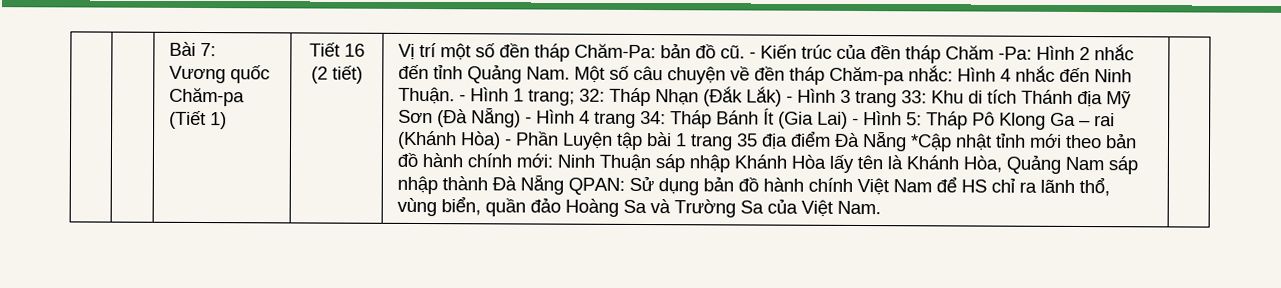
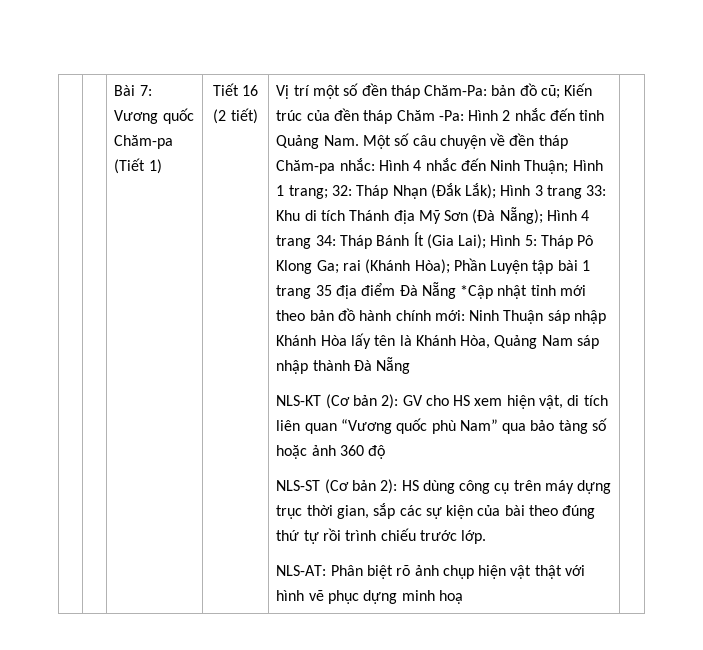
- bản đồ cũ. - Kiến trúc của đền tháp Chăm -Pa:
+ bản đồ cũ; Kiến trúc của đền tháp Chăm -Pa:
- Hình 4 nhắc đến Ninh Thuận. - Hình 1 trang;
+ Hình 4 nhắc đến Ninh Thuận; Hình 1 trang;
- Tháp Nhạn (Đắk Lắk) - Hình 3 trang 33:
+ Tháp Nhạn (Đắk Lắk); Hình 3 trang 33:
- Khu di tích Thánh địa Mỹ Sơn (Đà Nẵng) - Hình 4 trang 34:
+ Khu di tích Thánh địa Mỹ Sơn (Đà Nẵng); Hình 4 trang 34:
- Tháp Bánh Ít (Gia Lai) - Hình 5:
+ Tháp Bánh Ít (Gia Lai); Hình 5:
- Tháp Pô Klong Ga – rai (Khánh Hòa) - Phần Luyện tập bài 1 trang 35 địa điểm Đà Nẵng *Cập nhật tỉnh mới theo bản đồ hành chính mới:
+ Tháp Pô Klong Ga; rai (Khánh Hòa); Phần Luyện tập bài 1 trang 35 địa điểm Đà Nẵng *Cập nhật tỉnh mới theo bản đồ hành chính mới:
- Ninh Thuận sáp nhập Khánh Hòa lấy tên là Khánh Hòa, Quảng Nam sáp nhập thành Đà Nẵng QPAN: Sử dụng bản đồ hành chính Việt Nam để HS chỉ ra lãnh thổ, vùng biển, quần đảo Hoàng Sa và Trường Sa của Việt Nam.
+ Ninh Thuận sáp nhập Khánh Hòa lấy tên là Khánh Hòa, Quảng Nam sáp nhập thành Đà Nẵng
+ NLS-KT (Cơ bản 2): GV cho HS xem hiện vật, di tích liên quan “Vương quốc phù Nam” qua bảo tàng số hoặc ảnh 360 độ
+ NLS-ST (Cơ bản 2): HS dùng công cụ trên máy dựng trục thời gian, sắp các sự kiện của bài theo đúng thứ tự rồi trình chiếu trước lớp.
+ NLS-AT: Phân biệt rõ ảnh chụp hiện vật thật với hình vẽ phục dựng minh hoạ

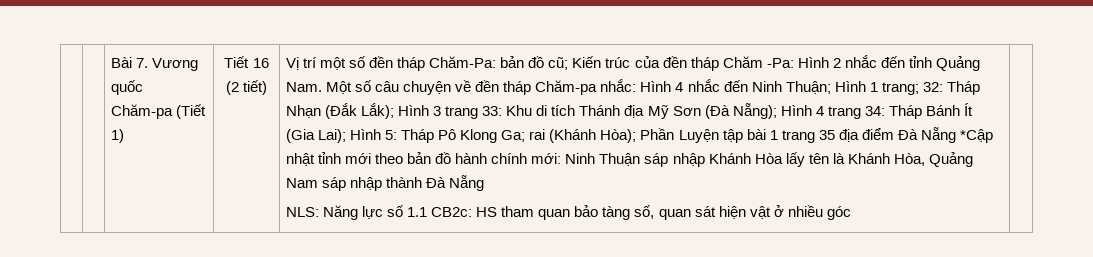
- Bài 7: Vương quốc Chăm-pa (Tiết 1)
+ Bài 7. Vương quốc Chăm-pa (Tiết 1)
- NLS-KT (Cơ bản 2): GV cho HS xem hiện vật, di tích liên quan “Vương quốc phù Nam” qua bảo tàng số hoặc ảnh 360 độ
- NLS-ST (Cơ bản 2): HS dùng công cụ trên máy dựng trục thời gian, sắp các sự kiện của bài theo đúng thứ tự rồi trình chiếu trước lớp.
- NLS-AT: Phân biệt rõ ảnh chụp hiện vật thật với hình vẽ phục dựng minh hoạ
+ NLS: Năng lực số 1.1 CB2c: HS tham quan bảo tàng số, quan sát hiện vật ở nhiều góc

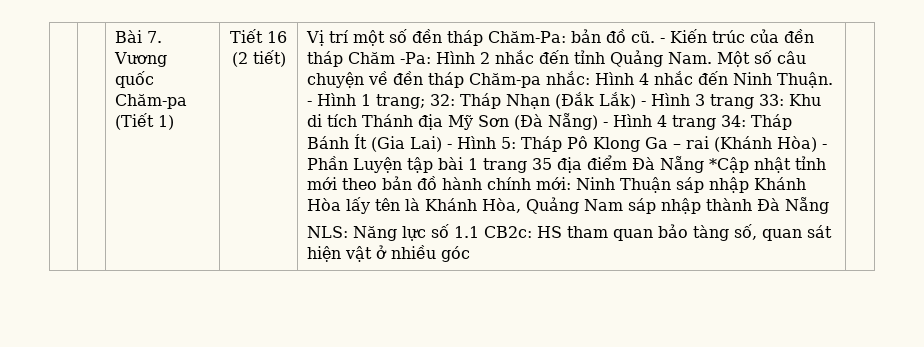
- bản đồ cũ; Kiến trúc của đền tháp Chăm -Pa:
+ bản đồ cũ. - Kiến trúc của đền tháp Chăm -Pa:
- Hình 4 nhắc đến Ninh Thuận; Hình 1 trang;
+ Hình 4 nhắc đến Ninh Thuận. - Hình 1 trang;
- Tháp Nhạn (Đắk Lắk); Hình 3 trang 33:
+ Tháp Nhạn (Đắk Lắk) - Hình 3 trang 33:
- Khu di tích Thánh địa Mỹ Sơn (Đà Nẵng); Hình 4 trang 34:
+ Khu di tích Thánh địa Mỹ Sơn (Đà Nẵng) - Hình 4 trang 34:
- Tháp Bánh Ít (Gia Lai); Hình 5:
+ Tháp Bánh Ít (Gia Lai) - Hình 5:
- Tháp Pô Klong Ga; rai (Khánh Hòa); Phần Luyện tập bài 1 trang 35 địa điểm Đà Nẵng *Cập nhật tỉnh mới theo bản đồ hành chính mới:
+ Tháp Pô Klong Ga – rai (Khánh Hòa) - Phần Luyện tập bài 1 trang 35 địa điểm Đà Nẵng *Cập nhật tỉnh mới theo bản đồ hành chính mới:

